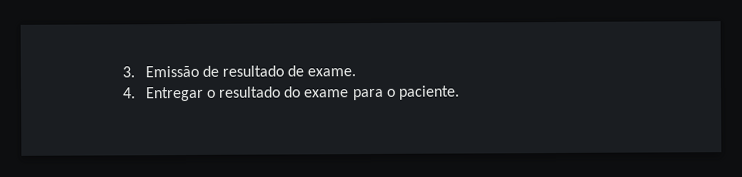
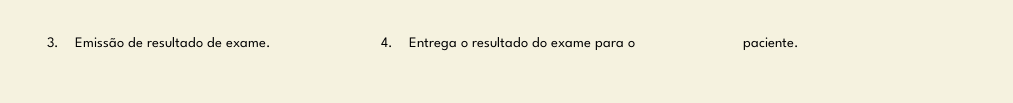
- 4. Entregar o resultado do exame para o paciente.
+ 4. Entrega o resultado do exame para o paciente.

